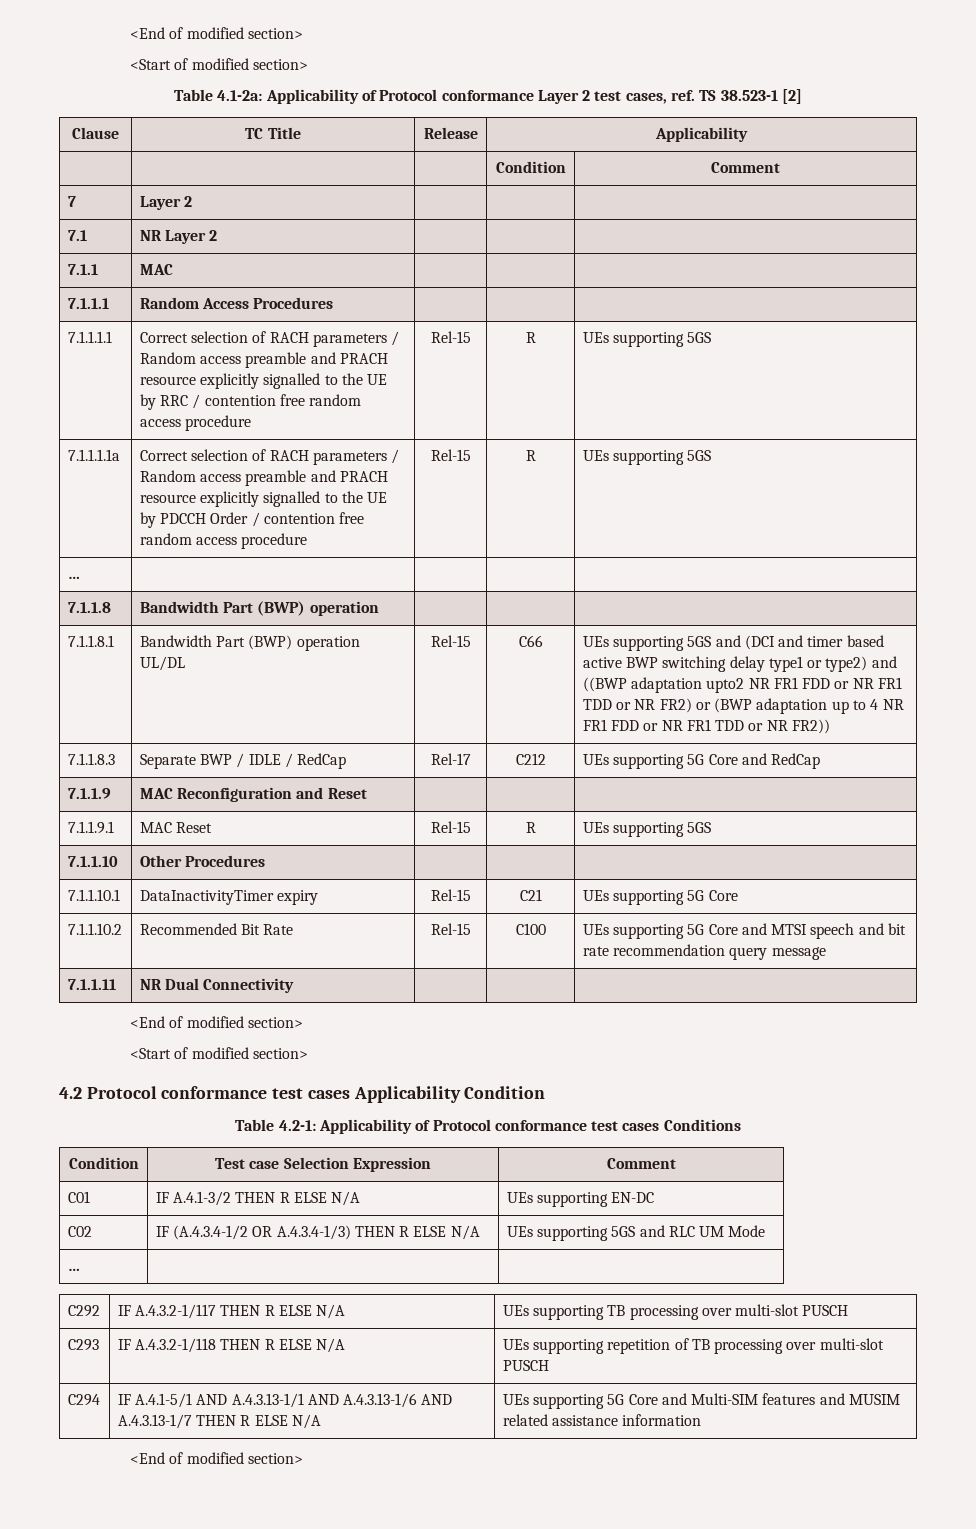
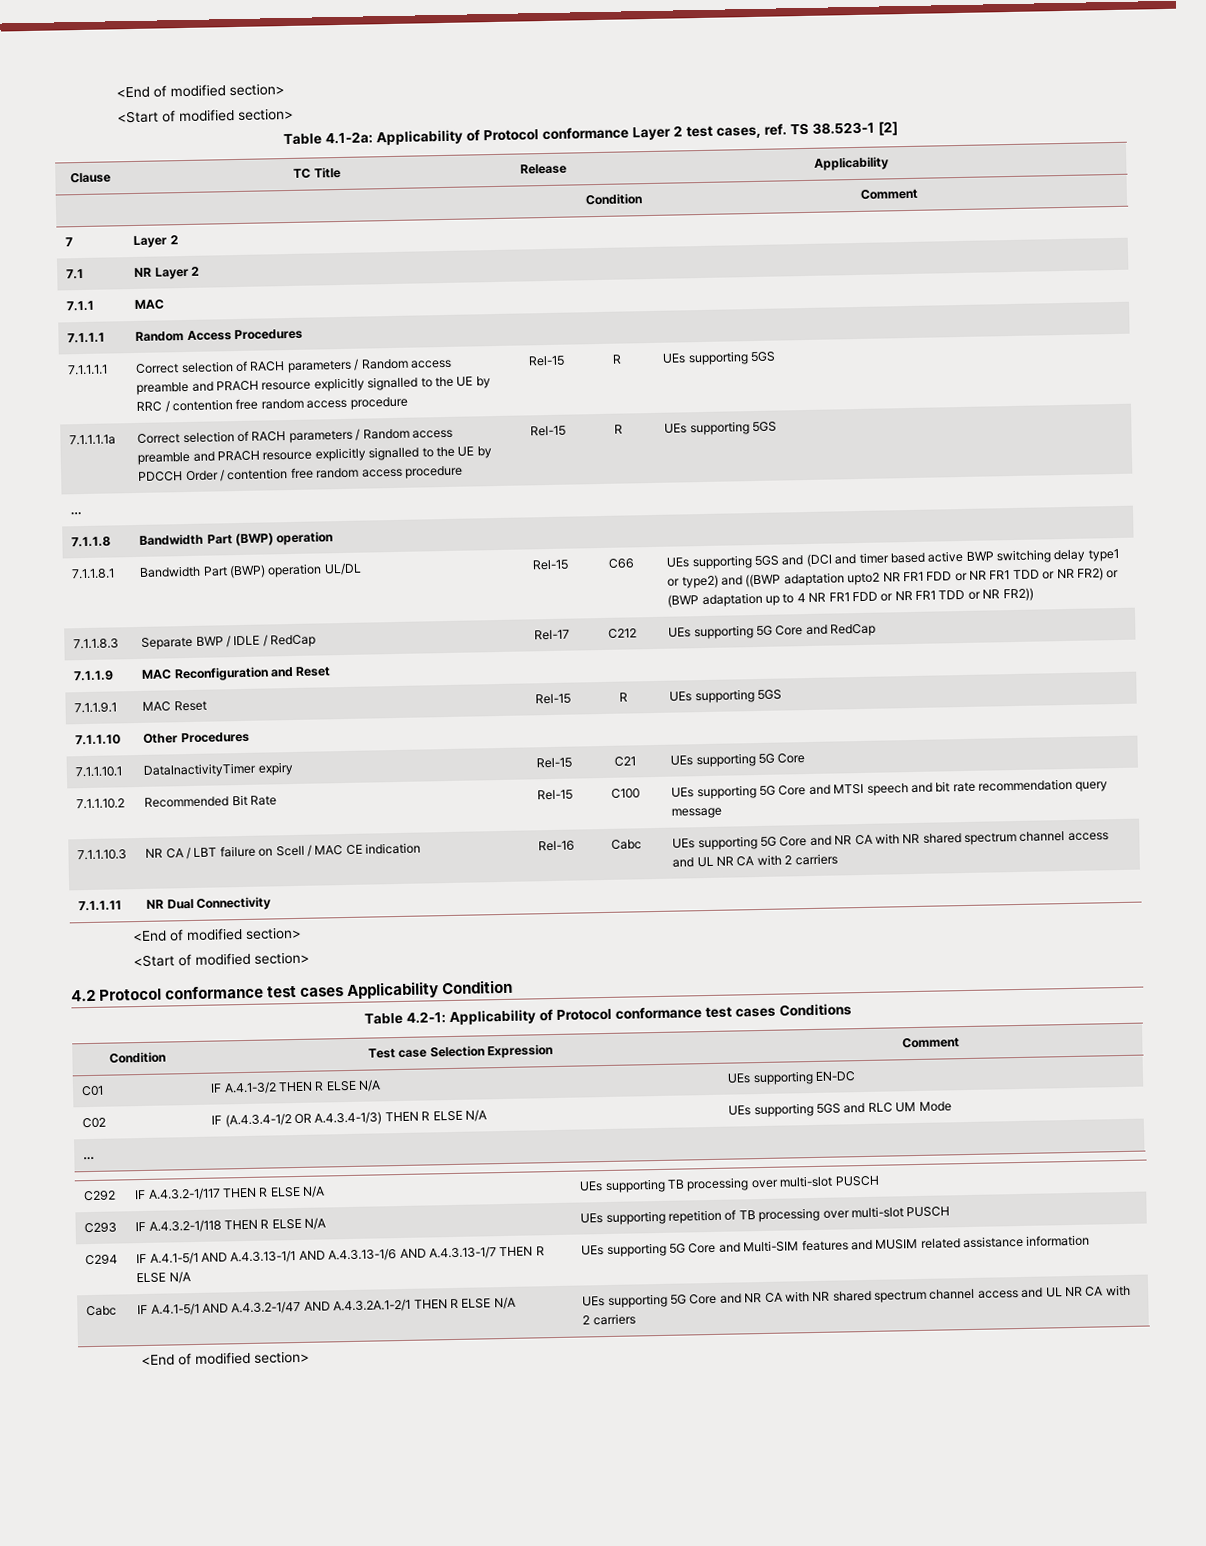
+ 7.1.1.10.3 | NR CA / LBT failure on Scell / MAC CE indication | Rel-16 | Cabc | UEs supporting 5G Core and NR CA with NR shared spectrum channel access and UL NR CA with 2 carriers
+ Cabc | IF A.4.1-5/1 AND A.4.3.2-1/47 AND A.4.3.2A.1-2/1 THEN R ELSE N/A | UEs supporting 5G Core and NR CA with NR shared spectrum channel access and UL NR CA with 2 carriers

